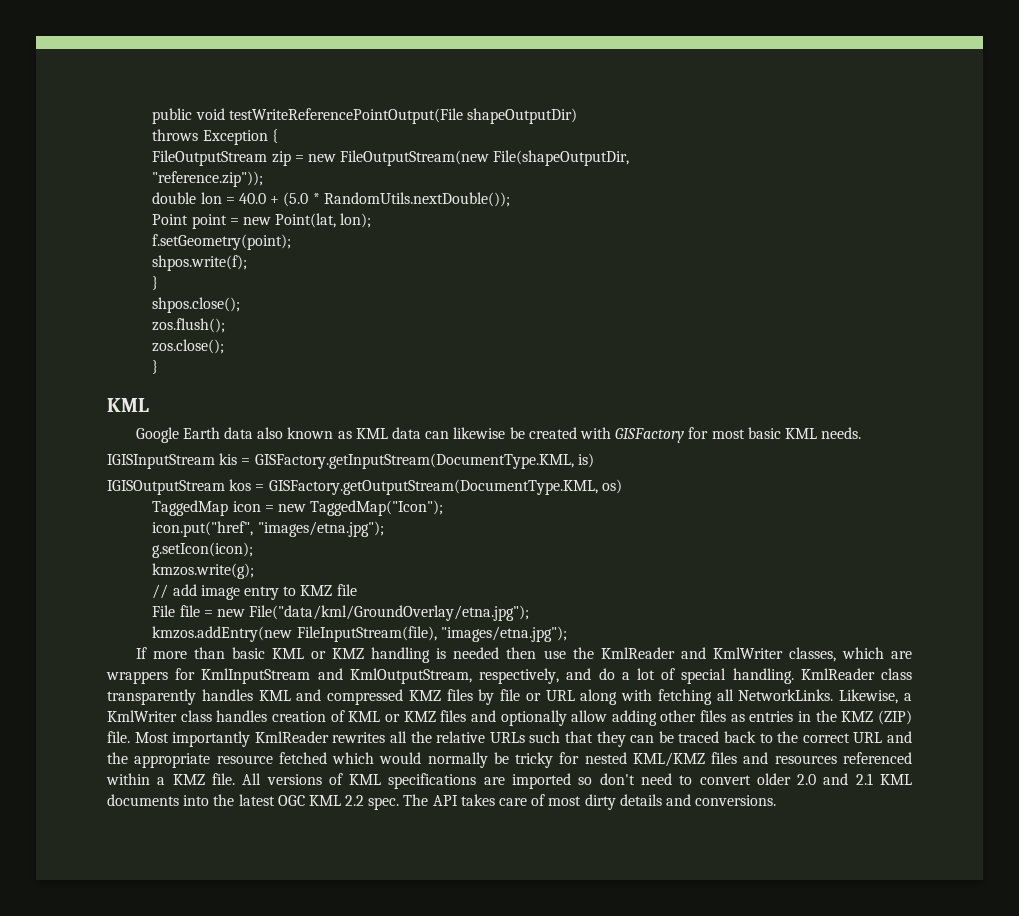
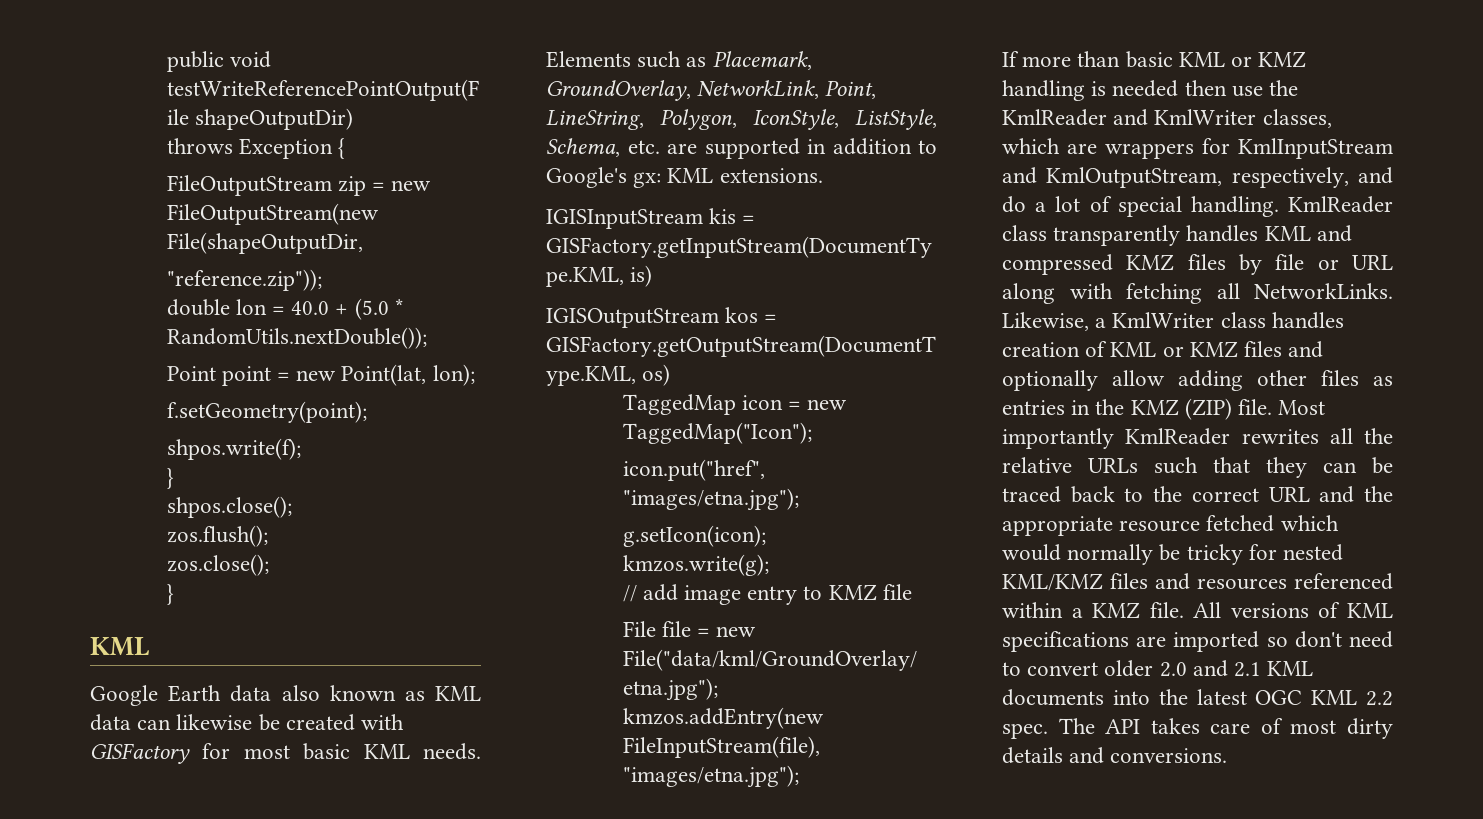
+ Elements such as Placemark, GroundOverlay, NetworkLink, Point, LineString, Polygon, IconStyle, ListStyle, Schema, etc. are supported in addition to Google's gx: KML extensions.

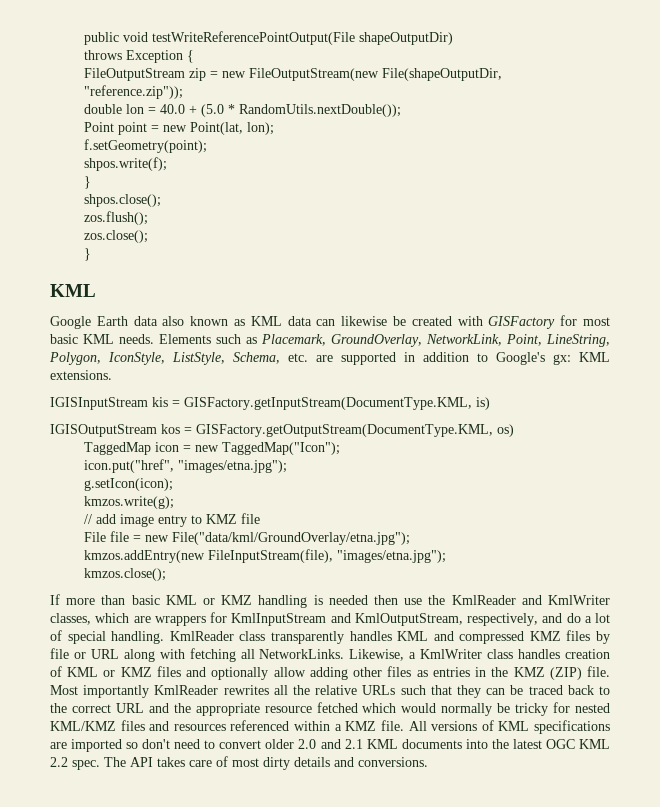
+ kmzos.close();

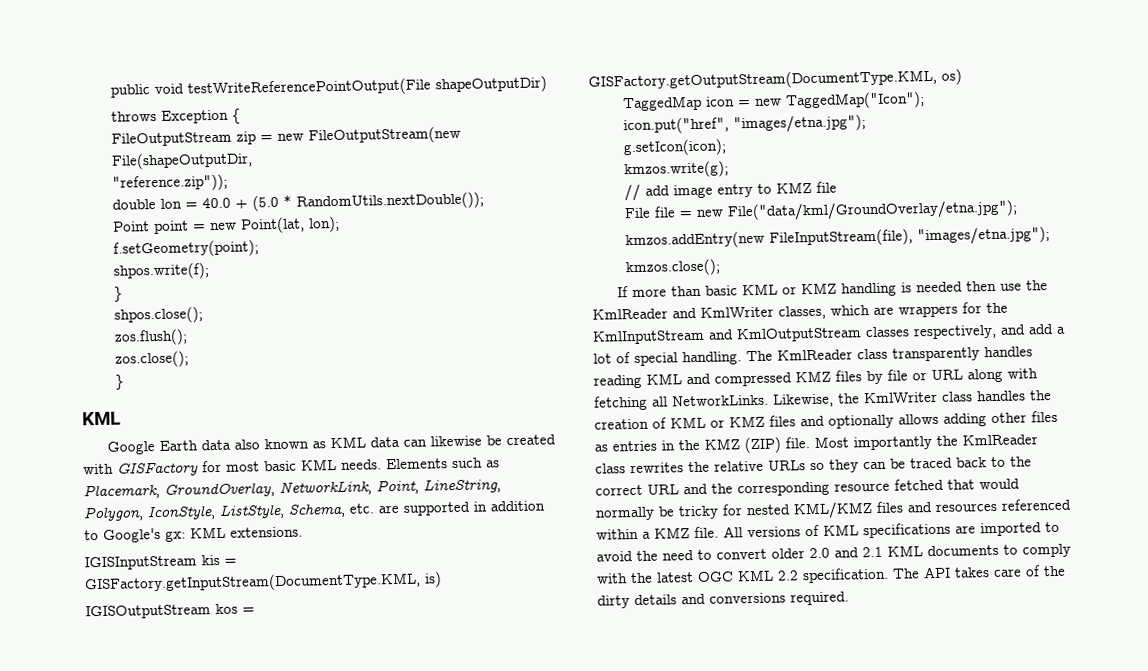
- If more than basic KML or KMZ handling is needed then use the KmlReader and KmlWriter classes, which are wrappers for KmlInputStream and KmlOutputStream, respectively, and do a lot of special handling.
+ If more than basic KML or KMZ handling is needed then use the KmlReader and KmlWriter classes, which are wrappers for the KmlInputStream and KmlOutputStream classes respectively, and add a lot of special handling.
- KmlReader class transparently handles KML and compressed KMZ files by file or URL along with fetching all NetworkLinks.
+ The KmlReader class transparently handles reading KML and compressed KMZ files by file or URL along with fetching all NetworkLinks.
- Likewise, a KmlWriter class handles creation of KML or KMZ files and optionally allow adding other files as entries in the KMZ (ZIP) file.
+ Likewise, the KmlWriter class handles the creation of KML or KMZ files and optionally allows adding other files as entries in the KMZ (ZIP) file.
- Most importantly KmlReader rewrites all the relative URLs such that they can be traced back to the correct URL and the appropriate resource fetched which would normally be tricky for nested KML/KMZ files and resources referenced within a KMZ file.
+ Most importantly the KmlReader class rewrites the relative URLs so they can be traced back to the correct URL and the corresponding resource fetched that would normally be tricky for nested KML/KMZ files and resources referenced within a KMZ file.
- All versions of KML specifications are imported so don't need to convert older 2.0 and 2.1 KML documents into the latest OGC KML 2.2 spec.
+ All versions of KML specifications are imported to avoid the need to convert older 2.0 and 2.1 KML documents to comply with the latest OGC KML 2.2 specification.
- The API takes care of most dirty details and conversions.
+ The API takes care of the dirty details and conversions required.

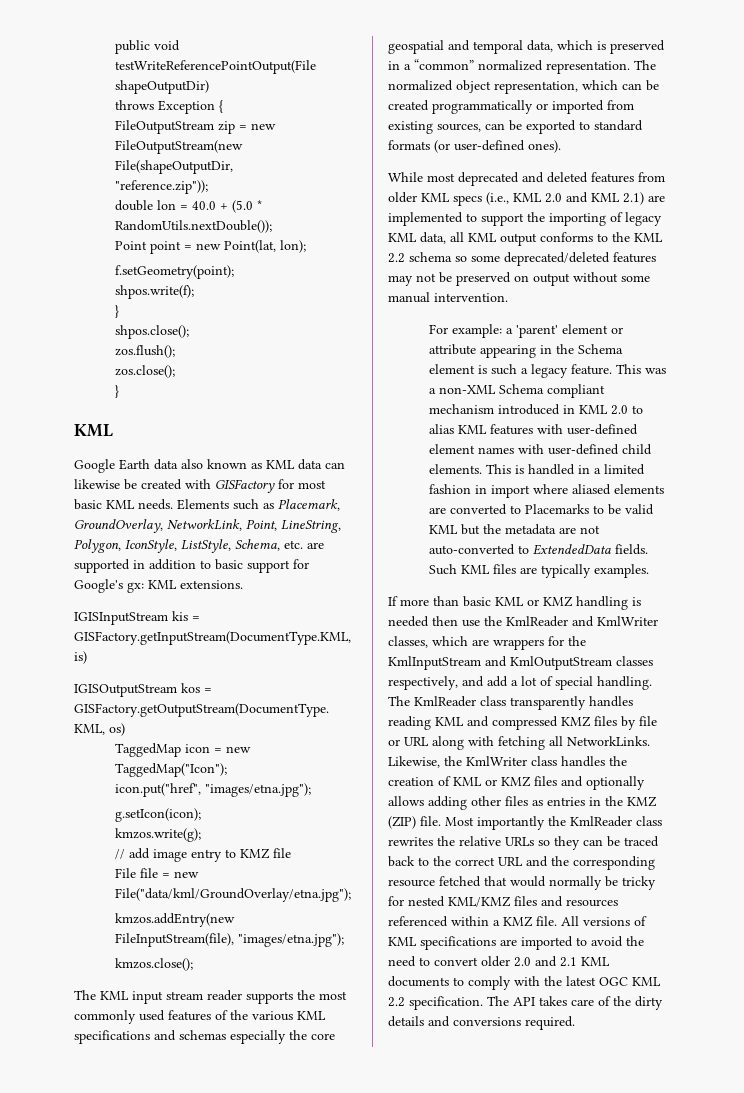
- Elements such as Placemark, GroundOverlay, NetworkLink, Point, LineString, Polygon, IconStyle, ListStyle, Schema, etc. are supported in addition to Google's gx: KML extensions.
+ Elements such as Placemark, GroundOverlay, NetworkLink, Point, LineString, Polygon, IconStyle, ListStyle, Schema, etc. are supported in addition to basic support for Google's gx: KML extensions.
+ The KML input stream reader supports the most commonly used features of the various KML specifications and schemas especially the core geospatial and temporal data, which is preserved in a “common” normalized representation. The normalized object representation, which can be created programmatically or imported from existing sources, can be exported to standard formats (or user-defined ones).
+ While most deprecated and deleted features from older KML specs (i.e., KML 2.0 and KML 2.1) are implemented to support the importing of legacy KML data, all KML output conforms to the KML 2.2 schema so some deprecated/deleted features may not be preserved on output without some manual intervention.
+ For example: a 'parent' element or attribute appearing in the Schema element is such a legacy feature. This was a non-XML Schema compliant mechanism introduced in KML 2.0 to alias KML features with user-defined element names with user-defined child elements. This is handled in a limited fashion in import where aliased elements are converted to Placemarks to be valid KML but the metadata are not auto-converted to ExtendedData fields. Such KML files are typically examples.

